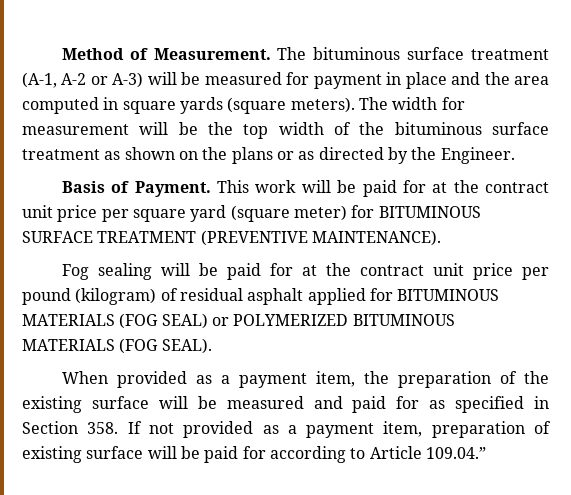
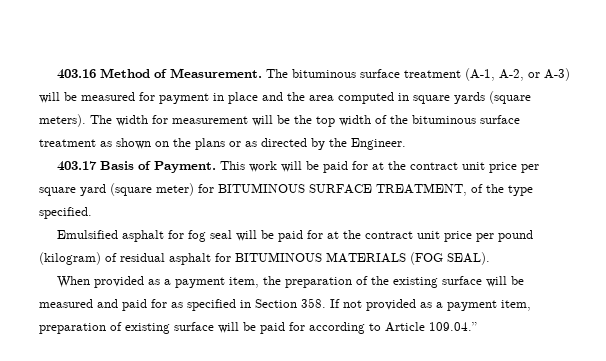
- Method of Measurement.
+ 403.16 Method of Measurement.
- The bituminous surface treatment (A-1, A-2 or A-3) will be measured for payment in place and the area computed in square yards (square meters).
+ The bituminous surface treatment (A-1, A-2, or A-3) will be measured for payment in place and the area computed in square yards (square meters).
- Basis of Payment.
+ 403.17 Basis of Payment.
- This work will be paid for at the contract unit price per square yard (square meter) for BITUMINOUS SURFACE TREATMENT (PREVENTIVE MAINTENANCE).
- Fog sealing will be paid for at the contract unit price per pound (kilogram) of residual asphalt applied for BITUMINOUS MATERIALS (FOG SEAL) or POLYMERIZED BITUMINOUS MATERIALS (FOG SEAL).
+ This work will be paid for at the contract unit price per square yard (square meter) for BITUMINOUS SURFACE TREATMENT, of the type specified.
+ Emulsified asphalt for fog seal will be paid for at the contract unit price per pound (kilogram) of residual asphalt for BITUMINOUS MATERIALS (FOG SEAL).

